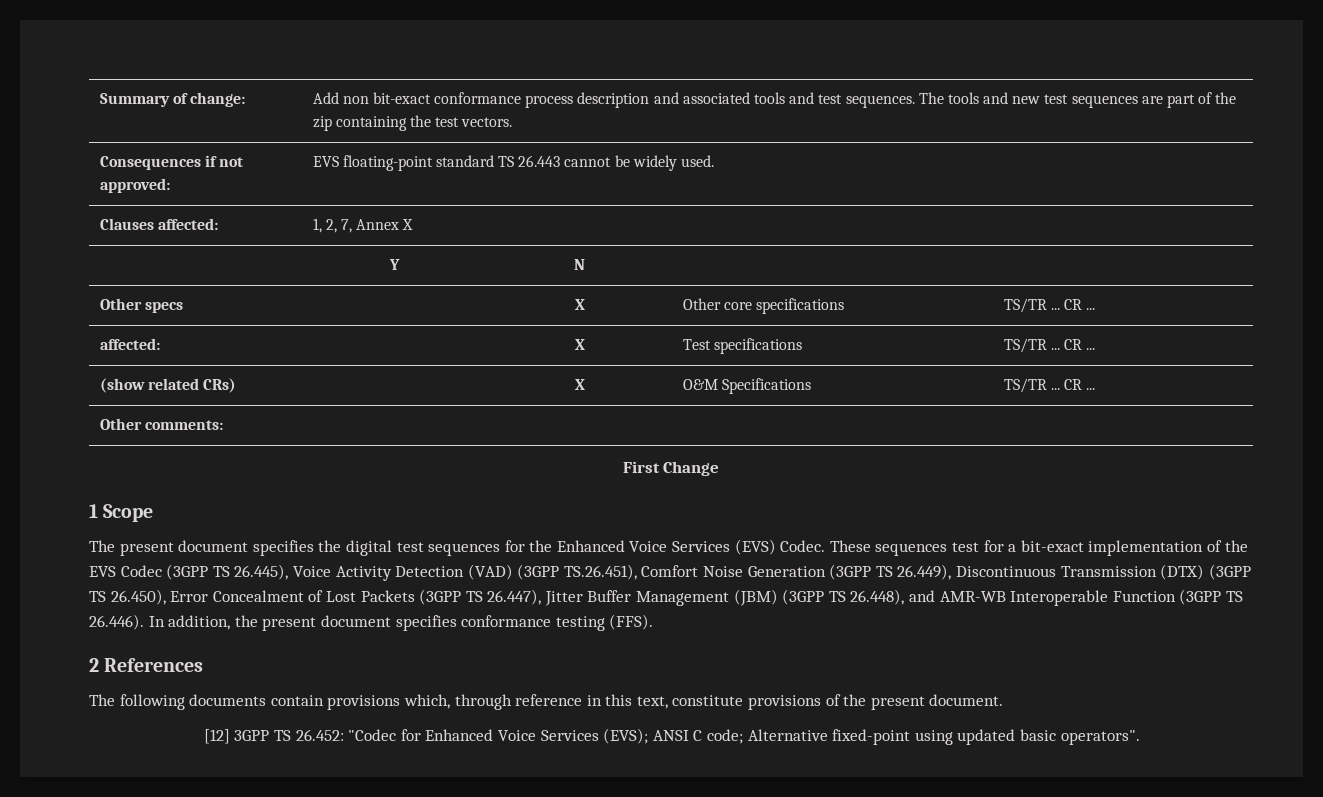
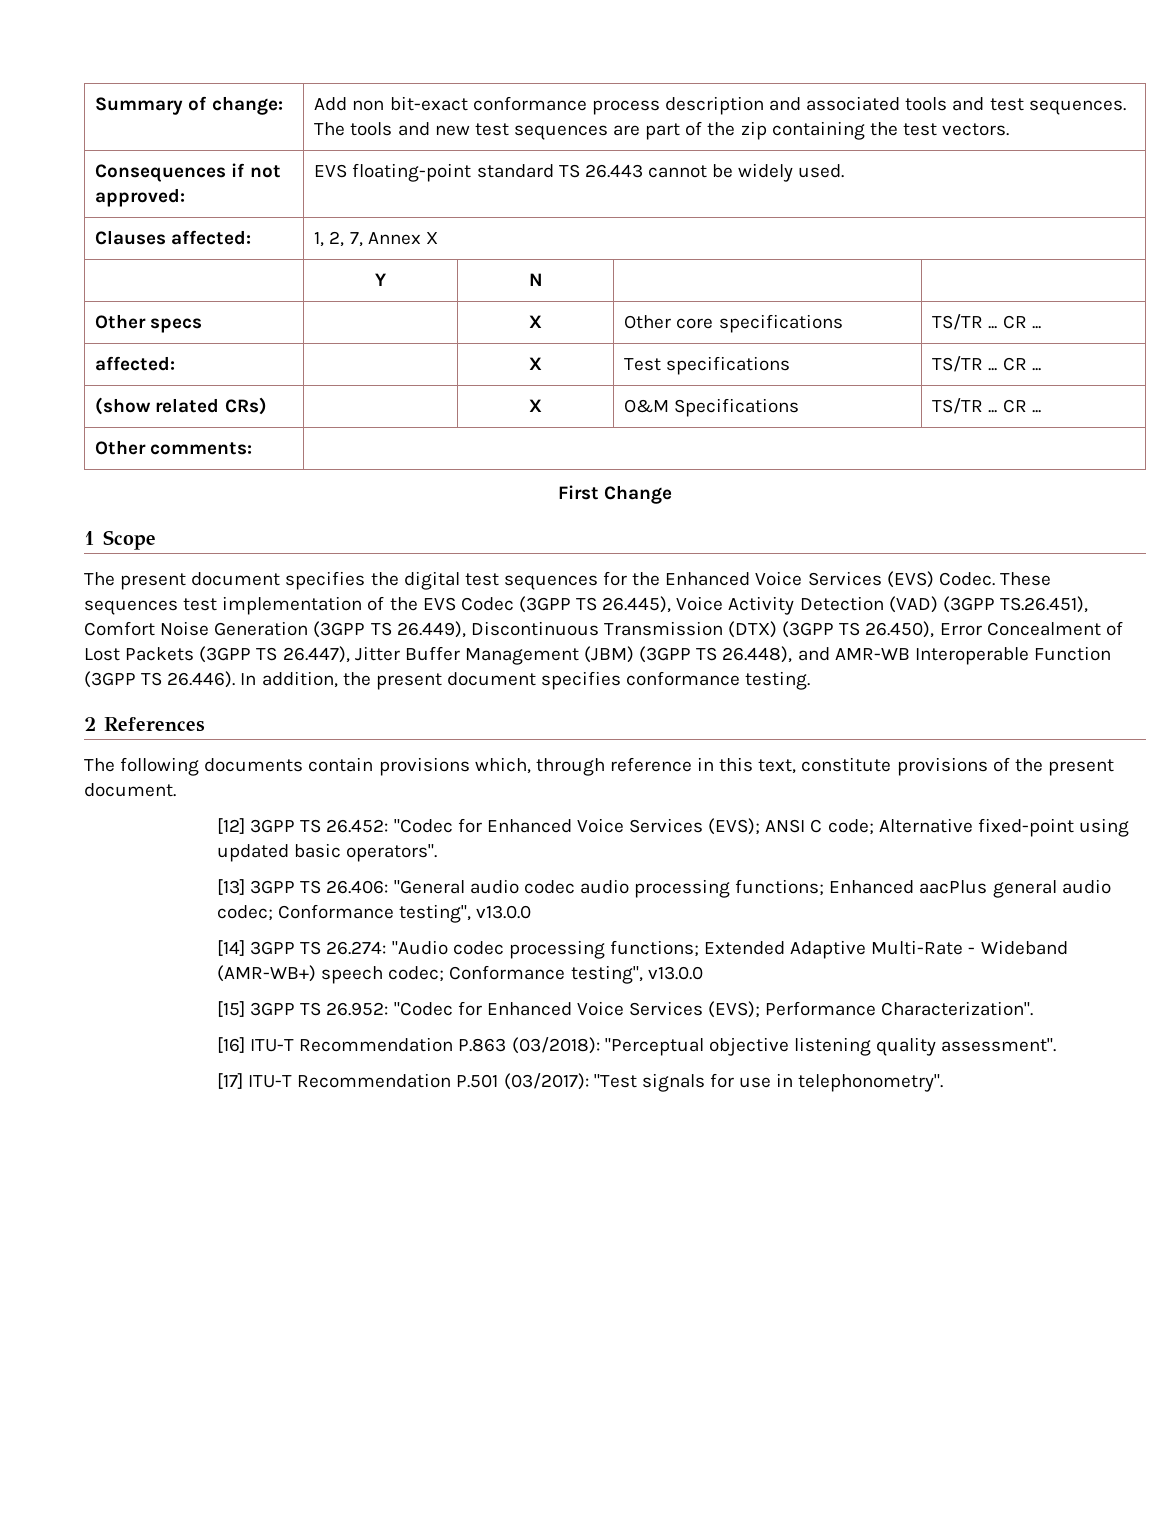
- These sequences test for a bit-exact implementation of the EVS Codec (3GPP TS 26.445), Voice Activity Detection (VAD) (3GPP TS.26.451), Comfort Noise Generation (3GPP TS 26.449), Discontinuous Transmission (DTX) (3GPP TS 26.450), Error Concealment of Lost Packets (3GPP TS 26.447), Jitter Buffer Management (JBM) (3GPP TS 26.448), and AMR-WB Interoperable Function (3GPP TS 26.446). In addition, the present document specifies conformance testing (FFS).
+ These sequences test implementation of the EVS Codec (3GPP TS 26.445), Voice Activity Detection (VAD) (3GPP TS.26.451), Comfort Noise Generation (3GPP TS 26.449), Discontinuous Transmission (DTX) (3GPP TS 26.450), Error Concealment of Lost Packets (3GPP TS 26.447), Jitter Buffer Management (JBM) (3GPP TS 26.448), and AMR-WB Interoperable Function (3GPP TS 26.446). In addition, the present document specifies conformance testing.
+ [13] 3GPP TS 26.406: "General audio codec audio processing functions; Enhanced aacPlus general audio codec; Conformance testing", v13.0.0
+ [14] 3GPP TS 26.274: "Audio codec processing functions; Extended Adaptive Multi-Rate - Wideband (AMR-WB+) speech codec; Conformance testing", v13.0.0
+ [15] 3GPP TS 26.952: "Codec for Enhanced Voice Services (EVS); Performance Characterization".
+ [16] ITU-T Recommendation P.863 (03/2018): "Perceptual objective listening quality assessment".
+ [17] ITU-T Recommendation P.501 (03/2017): "Test signals for use in telephonometry".

